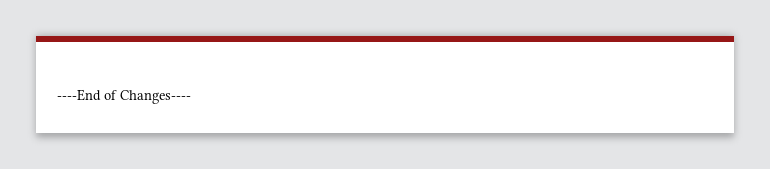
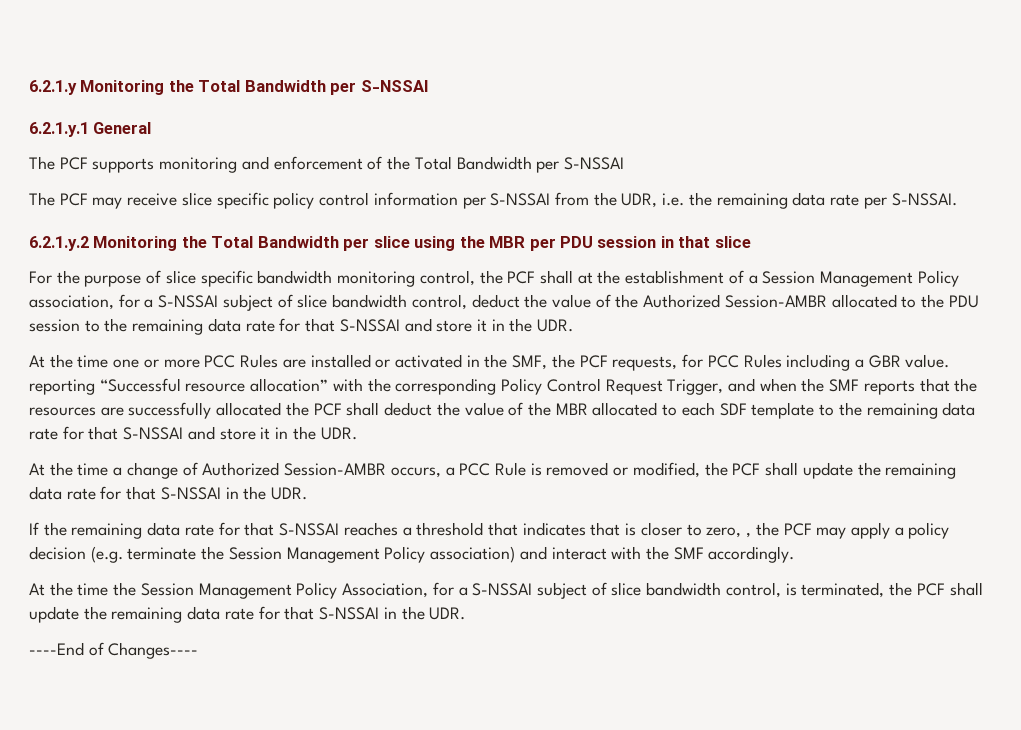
+ 6.2.1.y Monitoring the Total Bandwidth per S-NSSAI
+ 6.2.1.y.1 General
+ The PCF supports monitoring and enforcement of the Total Bandwidth per S-NSSAI
+ The PCF may receive slice specific policy control information per S-NSSAI from the UDR, i.e. the remaining data rate per S-NSSAI.
+ 6.2.1.y.2 Monitoring the Total Bandwidth per slice using the MBR per PDU session in that slice
+ For the purpose of slice specific bandwidth monitoring control, the PCF shall at the establishment of a Session Management Policy association, for a S-NSSAI subject of slice bandwidth control, deduct the value of the Authorized Session-AMBR allocated to the PDU session to the remaining data rate for that S-NSSAI and store it in the UDR.
+ At the time one or more PCC Rules are installed or activated in the SMF, the PCF requests, for PCC Rules including a GBR value. reporting “Successful resource allocation” with the corresponding Policy Control Request Trigger, and when the SMF reports that the resources are successfully allocated the PCF shall deduct the value of the MBR allocated to each SDF template to the remaining data rate for that S-NSSAI and store it in the UDR.
+ At the time a change of Authorized Session-AMBR occurs, a PCC Rule is removed or modified, the PCF shall update the remaining data rate for that S-NSSAI in the UDR.
+ If the remaining data rate for that S-NSSAI reaches a threshold that indicates that is closer to zero, , the PCF may apply a policy decision (e.g. terminate the Session Management Policy association) and interact with the SMF accordingly.
+ At the time the Session Management Policy Association, for a S-NSSAI subject of slice bandwidth control, is terminated, the PCF shall update the remaining data rate for that S-NSSAI in the UDR.

